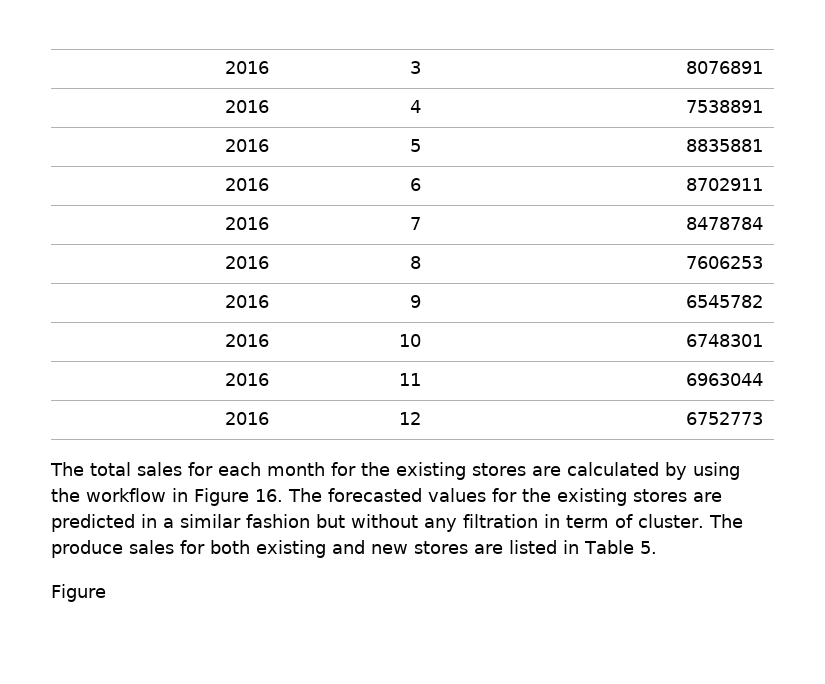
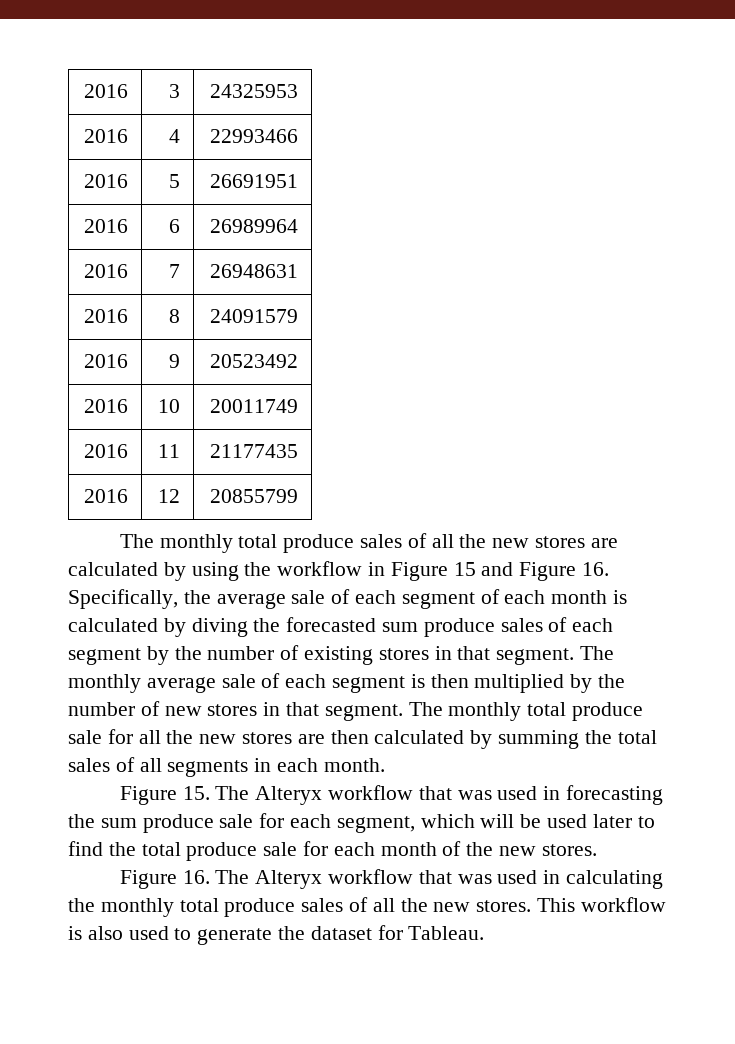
- 2016 | 3 | 8076891
+ 2016 | 3 | 24325953
- 2016 | 4 | 7538891
+ 2016 | 4 | 22993466
- 2016 | 5 | 8835881
+ 2016 | 5 | 26691951
- 2016 | 6 | 8702911
+ 2016 | 6 | 26989964
- 2016 | 7 | 8478784
+ 2016 | 7 | 26948631
- 2016 | 8 | 7606253
+ 2016 | 8 | 24091579
- 2016 | 9 | 6545782
+ 2016 | 9 | 20523492
- 2016 | 10 | 6748301
+ 2016 | 10 | 20011749
- 2016 | 11 | 6963044
+ 2016 | 11 | 21177435
- 2016 | 12 | 6752773
- The total sales for each month for the existing stores are calculated by using the workflow in Figure 16. The forecasted values for the existing stores are predicted in a similar fashion but without any filtration in term of cluster. The produce sales for both existing and new stores are listed in Table 5.
- Figure
+ 2016 | 12 | 20855799
+ The monthly total produce sales of all the new stores are calculated by using the workflow in Figure 15 and Figure 16. Specifically, the average sale of each segment of each month is calculated by diving the forecasted sum produce sales of each segment by the number of existing stores in that segment. The monthly average sale of each segment is then multiplied by the number of new stores in that segment. The monthly total produce sale for all the new stores are then calculated by summing the total sales of all segments in each month.
+ Figure 15. The Alteryx workflow that was used in forecasting the sum produce sale for each segment, which will be used later to find the total produce sale for each month of the new stores.
+ Figure 16. The Alteryx workflow that was used in calculating the monthly total produce sales of all the new stores. This workflow is also used to generate the dataset for Tableau.

